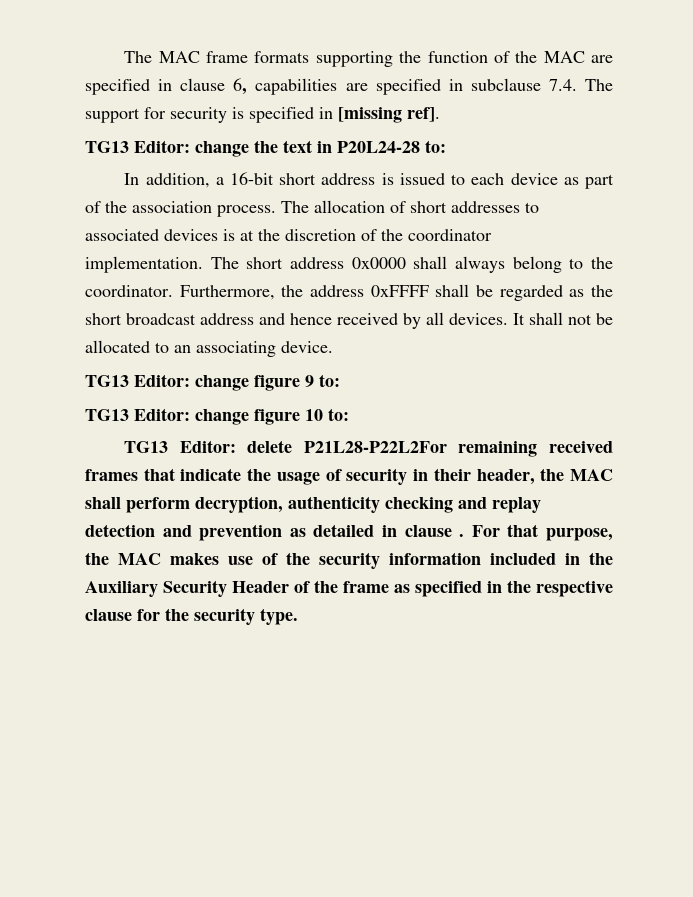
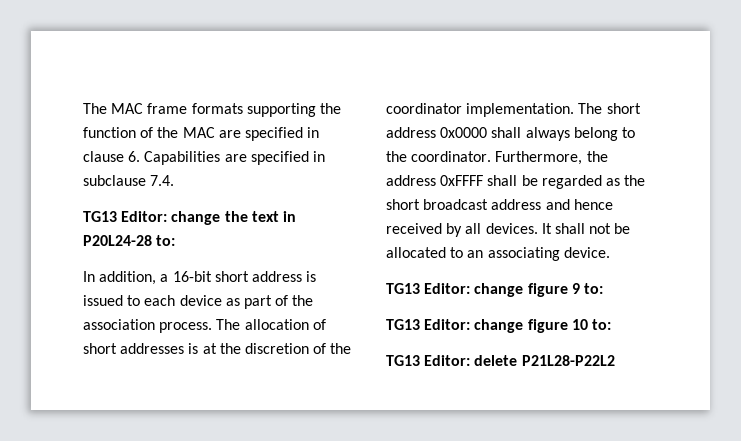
- The MAC frame formats supporting the function of the MAC are specified in clause 6, capabilities are specified in subclause 7.4. The support for security is specified in [missing ref].
+ The MAC frame formats supporting the function of the MAC are specified in clause 6. Capabilities are specified in subclause 7.4.
- The allocation of short addresses to associated devices is at the discretion of the coordinator implementation.
+ The allocation of short addresses is at the discretion of the coordinator implementation.
- TG13 Editor: delete P21L28-P22L2For remaining received frames that indicate the usage of security in their header, the MAC shall perform decryption, authenticity checking and replay detection and prevention as detailed in clause . For that purpose, the MAC makes use of the security information included in the Auxiliary Security Header of the frame as specified in the respective clause for the security type.
+ TG13 Editor: delete P21L28-P22L2

